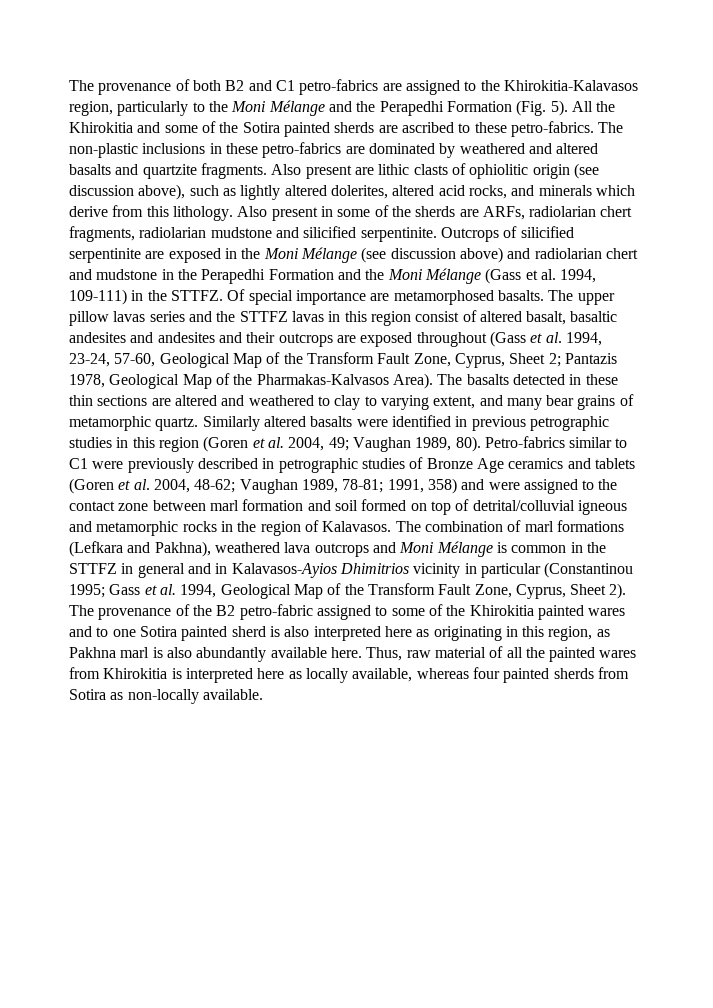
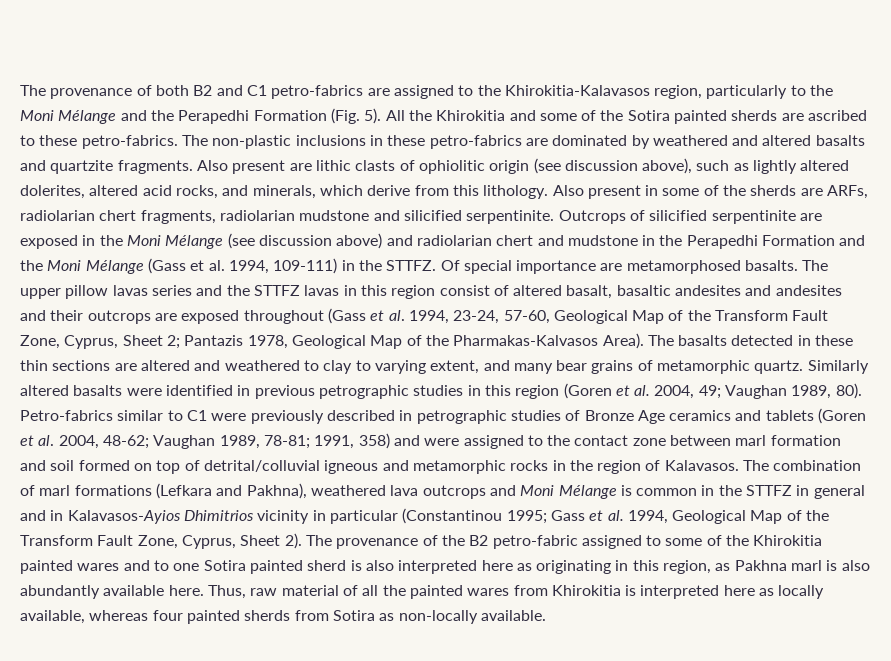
- Also present are lithic clasts of ophiolitic origin (see discussion above), such as lightly altered dolerites, altered acid rocks, and minerals which derive from this lithology.
+ Also present are lithic clasts of ophiolitic origin (see discussion above), such as lightly altered dolerites, altered acid rocks, and minerals, which derive from this lithology.

